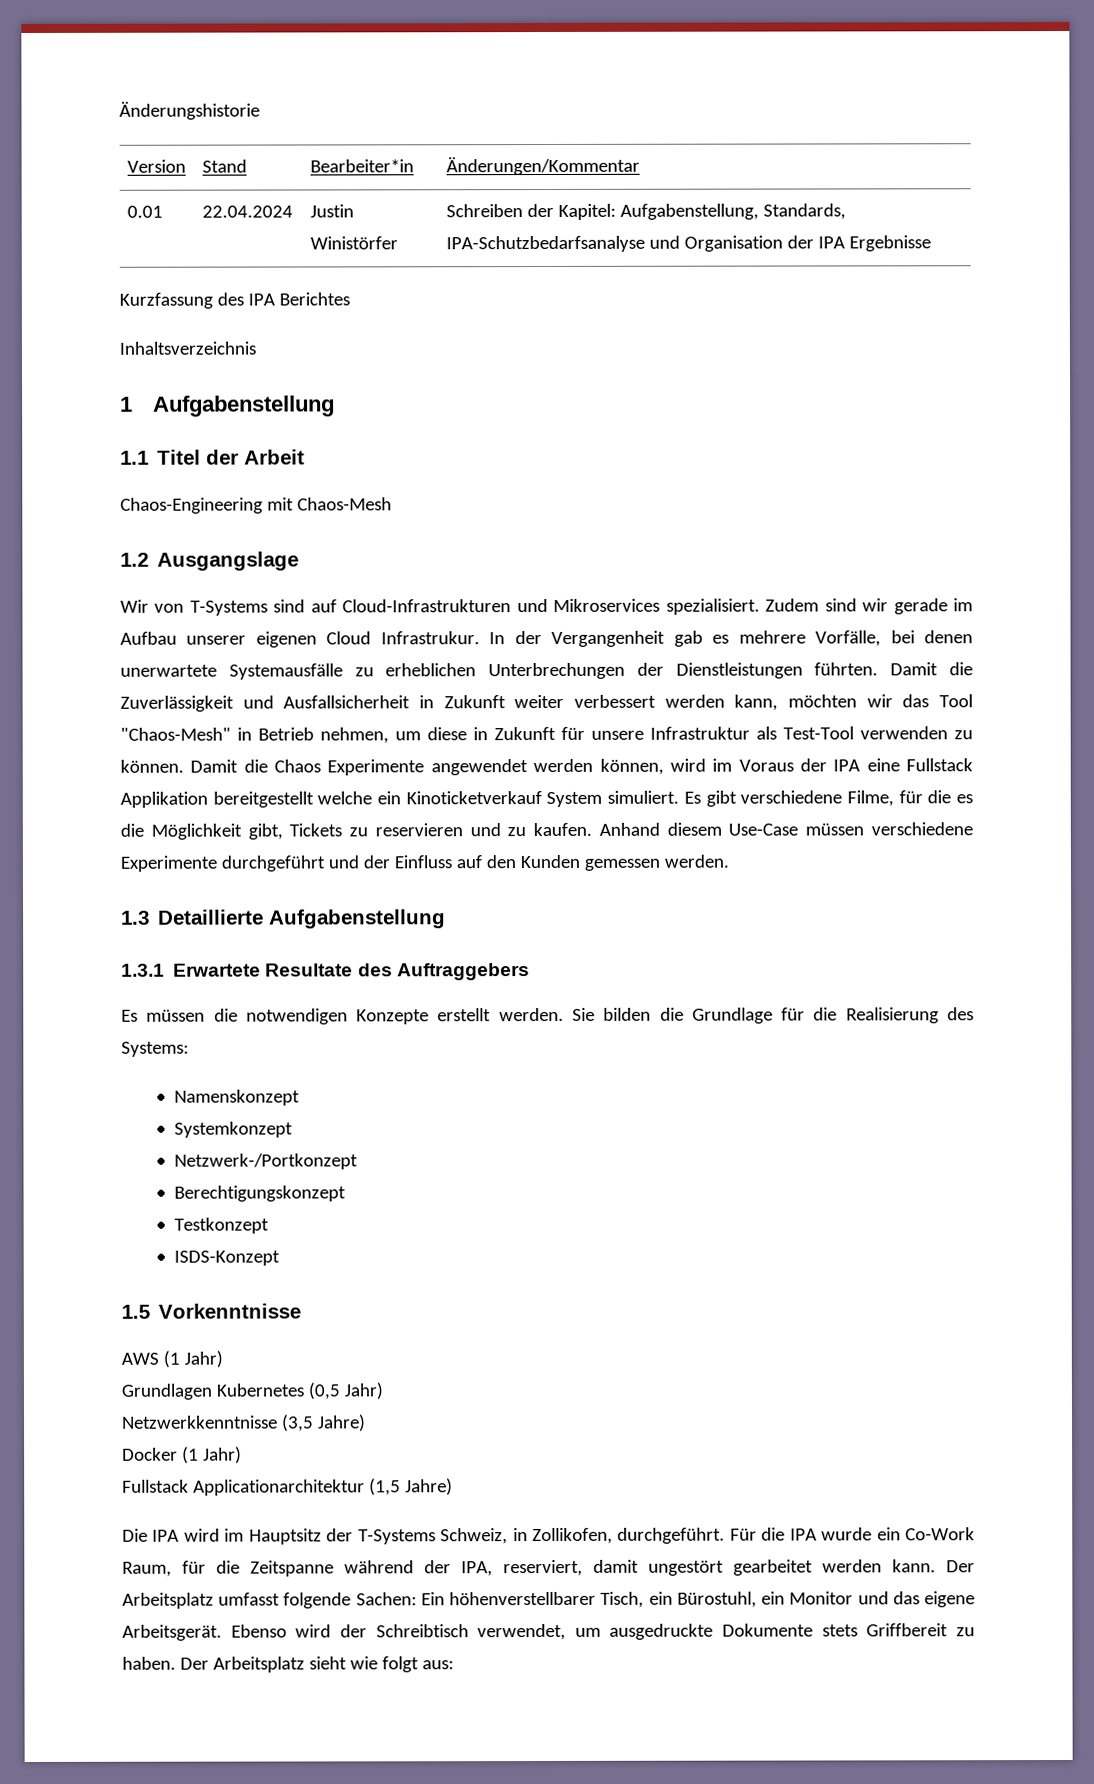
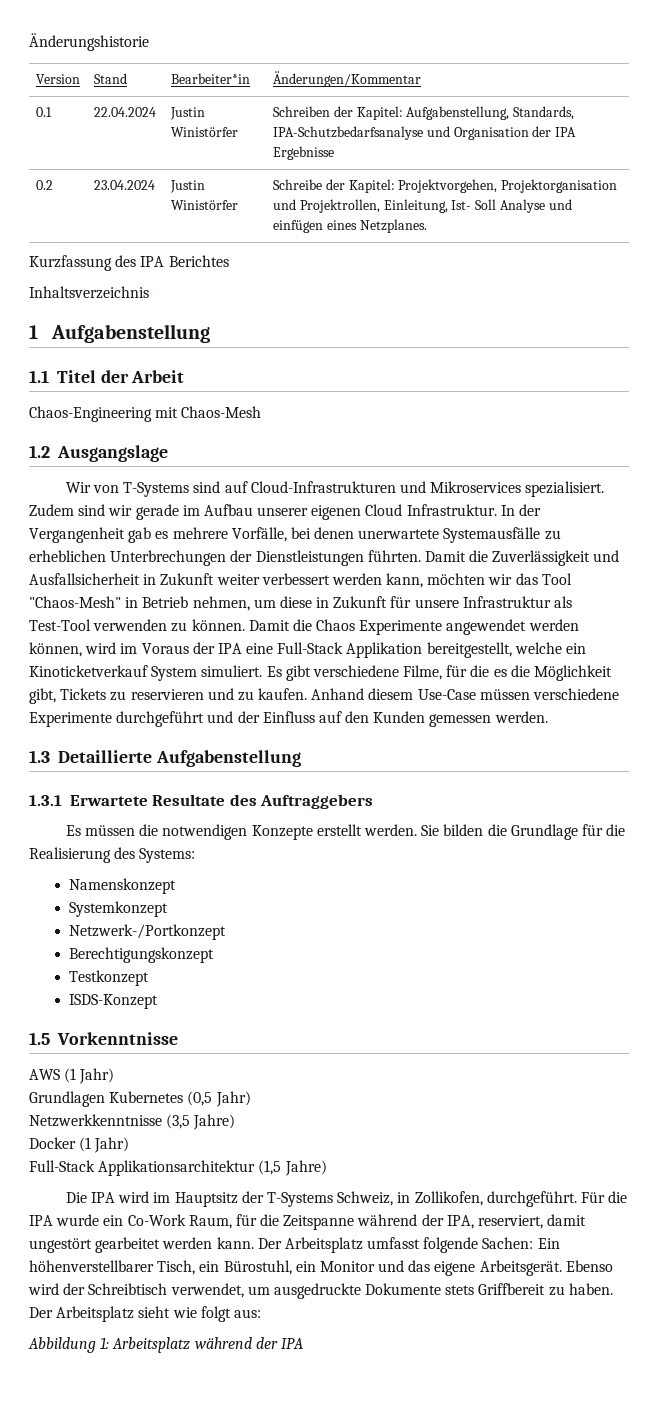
- 0.01 | 22.04.2024 | Justin Winistörfer | Schreiben der Kapitel: Aufgabenstellung, Standards, IPA-Schutzbedarfsanalyse und Organisation der IPA Ergebnisse
+ 0.1 | 22.04.2024 | Justin Winistörfer | Schreiben der Kapitel: Aufgabenstellung, Standards, IPA-Schutzbedarfsanalyse und Organisation der IPA Ergebnisse
+ 0.2 | 23.04.2024 | Justin Winistörfer | Schreibe der Kapitel: Projektvorgehen, Projektorganisation und Projektrollen, Einleitung, Ist- Soll Analyse und einfügen eines Netzplanes.
- Zudem sind wir gerade im Aufbau unserer eigenen Cloud Infrastrukur.
+ Zudem sind wir gerade im Aufbau unserer eigenen Cloud Infrastruktur.
- Damit die Chaos Experimente angewendet werden können, wird im Voraus der IPA eine Fullstack Applikation bereitgestellt welche ein Kinoticketverkauf System simuliert.
+ Damit die Chaos Experimente angewendet werden können, wird im Voraus der IPA eine Full-Stack Applikation bereitgestellt, welche ein Kinoticketverkauf System simuliert.
- Fullstack Applicationarchitektur (1,5 Jahre)
+ Full-Stack Applikationsarchitektur (1,5 Jahre)
+ Abbildung 1: Arbeitsplatz während der IPA

